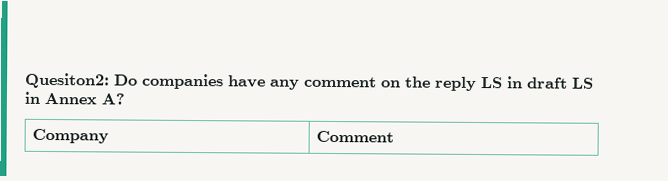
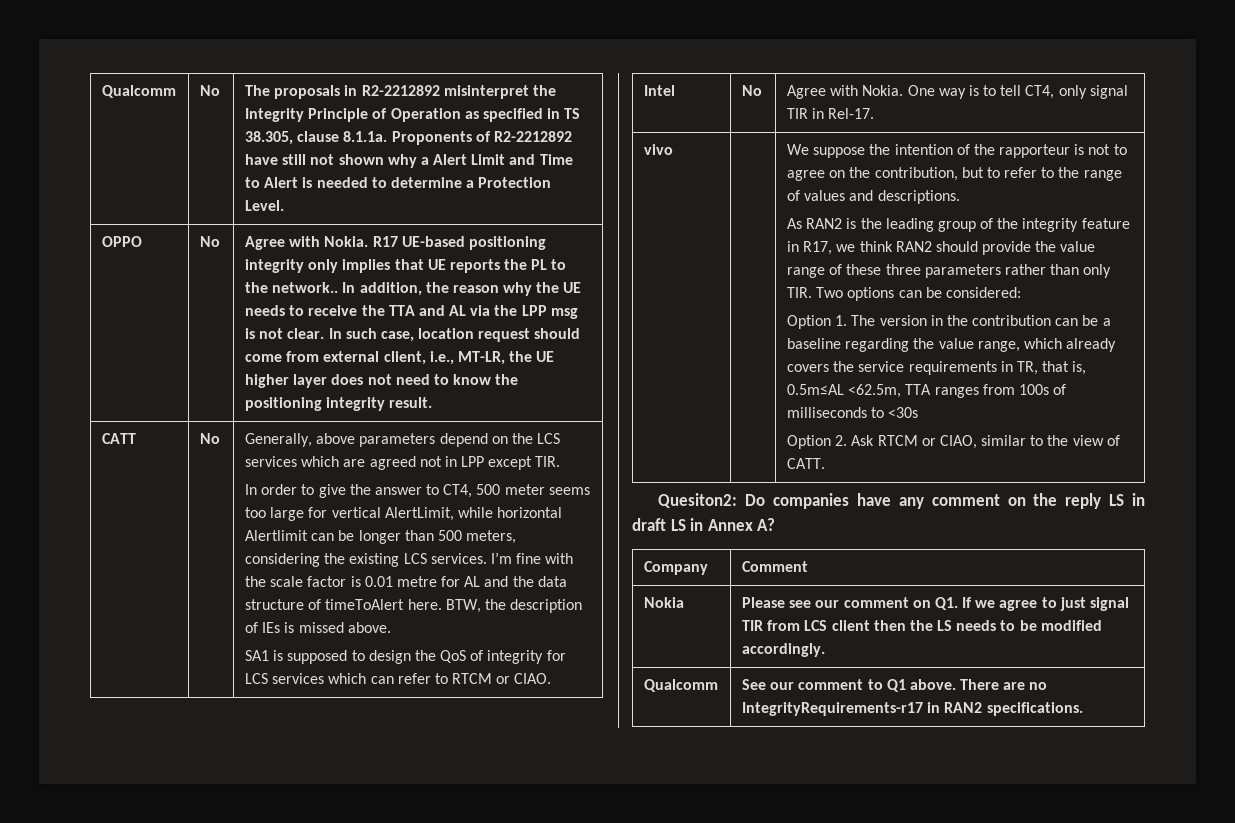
+ Qualcomm | No | The proposals in R2-2212892 misinterpret the Integrity Principle of Operation as specified in TS 38.305, clause 8.1.1a. Proponents of R2-2212892 have still not shown why a Alert Limit and Time to Alert is needed to determine a Protection Level.
+ OPPO | No | Agree with Nokia. R17 UE-based positioning integrity only implies that UE reports the PL to the network.. In addition, the reason why the UE needs to receive the TTA and AL via the LPP msg is not clear. In such case, location request should come from external client, i.e., MT-LR, the UE higher layer does not need to know the positioning integrity result.
+ CATT | No | Generally, above parameters depend on the LCS services which are agreed not in LPP except TIR.
+ In order to give the answer to CT4, 500 meter seems too large for vertical AlertLimit, while horizontal Alertlimit can be longer than 500 meters, considering the existing LCS services. I’m fine with the scale factor is 0.01 metre for AL and the data structure of timeToAlert here. BTW, the description of IEs is missed above.
+ SA1 is supposed to design the QoS of integrity for LCS services which can refer to RTCM or CIAO.
+ Intel | No | Agree with Nokia. One way is to tell CT4, only signal TIR in Rel-17.
+ vivo | | We suppose the intention of the rapporteur is not to agree on the contribution, but to refer to the range of values and descriptions.
+ As RAN2 is the leading group of the integrity feature in R17, we think RAN2 should provide the value range of these three parameters rather than only TIR. Two options can be considered:
+ Option 1. The version in the contribution can be a baseline regarding the value range, which already covers the service requirements in TR, that is, 0.5m≤AL <62.5m, TTA ranges from 100s of milliseconds to <30s
+ Option 2. Ask RTCM or CIAO, similar to the view of CATT.
+ Nokia | Please see our comment on Q1. If we agree to just signal TIR from LCS client then the LS needs to be modified accordingly.
+ Qualcomm | See our comment to Q1 above. There are no IntegrityRequirements-r17 in RAN2 specifications.

